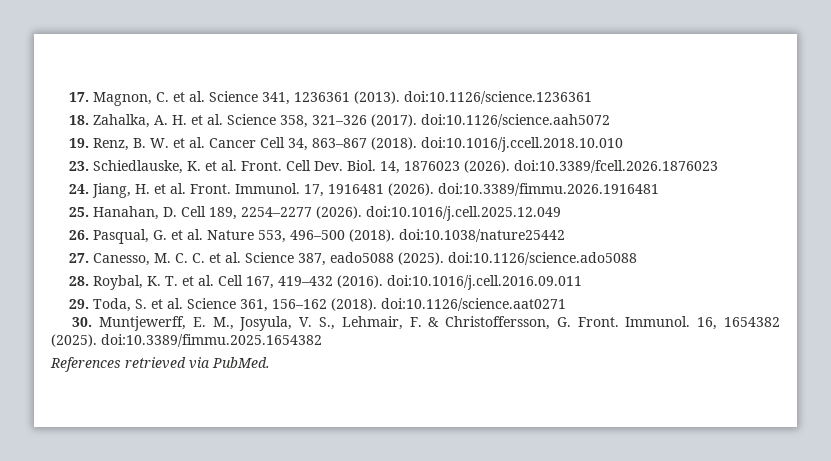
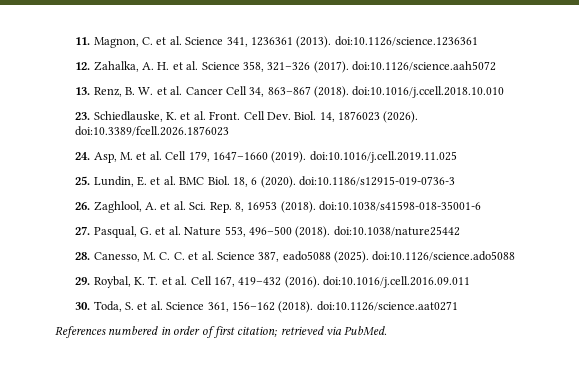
- 17. Magnon, C. et al. Science 341, 1236361 (2013). doi:10.1126/science.1236361
+ 11. Magnon, C. et al. Science 341, 1236361 (2013). doi:10.1126/science.1236361
- 18. Zahalka, A. H. et al. Science 358, 321–326 (2017). doi:10.1126/science.aah5072
+ 12. Zahalka, A. H. et al. Science 358, 321–326 (2017). doi:10.1126/science.aah5072
- 19. Renz, B. W. et al. Cancer Cell 34, 863–867 (2018). doi:10.1016/j.ccell.2018.10.010
+ 13. Renz, B. W. et al. Cancer Cell 34, 863–867 (2018). doi:10.1016/j.ccell.2018.10.010
- 24. Jiang, H. et al. Front. Immunol. 17, 1916481 (2026). doi:10.3389/fimmu.2026.1916481
- 25. Hanahan, D. Cell 189, 2254–2277 (2026). doi:10.1016/j.cell.2025.12.049
- 26. Pasqual, G. et al. Nature 553, 496–500 (2018). doi:10.1038/nature25442
+ 24. Asp, M. et al. Cell 179, 1647–1660 (2019). doi:10.1016/j.cell.2019.11.025
+ 25. Lundin, E. et al. BMC Biol. 18, 6 (2020). doi:10.1186/s12915-019-0736-3
+ 26. Zaghlool, A. et al. Sci. Rep. 8, 16953 (2018). doi:10.1038/s41598-018-35001-6
+ 27. Pasqual, G. et al. Nature 553, 496–500 (2018). doi:10.1038/nature25442
- 27. Canesso, M. C. C. et al. Science 387, eado5088 (2025). doi:10.1126/science.ado5088
+ 28. Canesso, M. C. C. et al. Science 387, eado5088 (2025). doi:10.1126/science.ado5088
- 28. Roybal, K. T. et al. Cell 167, 419–432 (2016). doi:10.1016/j.cell.2016.09.011
+ 29. Roybal, K. T. et al. Cell 167, 419–432 (2016). doi:10.1016/j.cell.2016.09.011
- 29. Toda, S. et al. Science 361, 156–162 (2018). doi:10.1126/science.aat0271
+ 30. Toda, S. et al. Science 361, 156–162 (2018). doi:10.1126/science.aat0271
- 30. Muntjewerff, E. M., Josyula, V. S., Lehmair, F. & Christoffersson, G. Front. Immunol. 16, 1654382 (2025). doi:10.3389/fimmu.2025.1654382
- References retrieved via PubMed.
+ References numbered in order of first citation; retrieved via PubMed.

